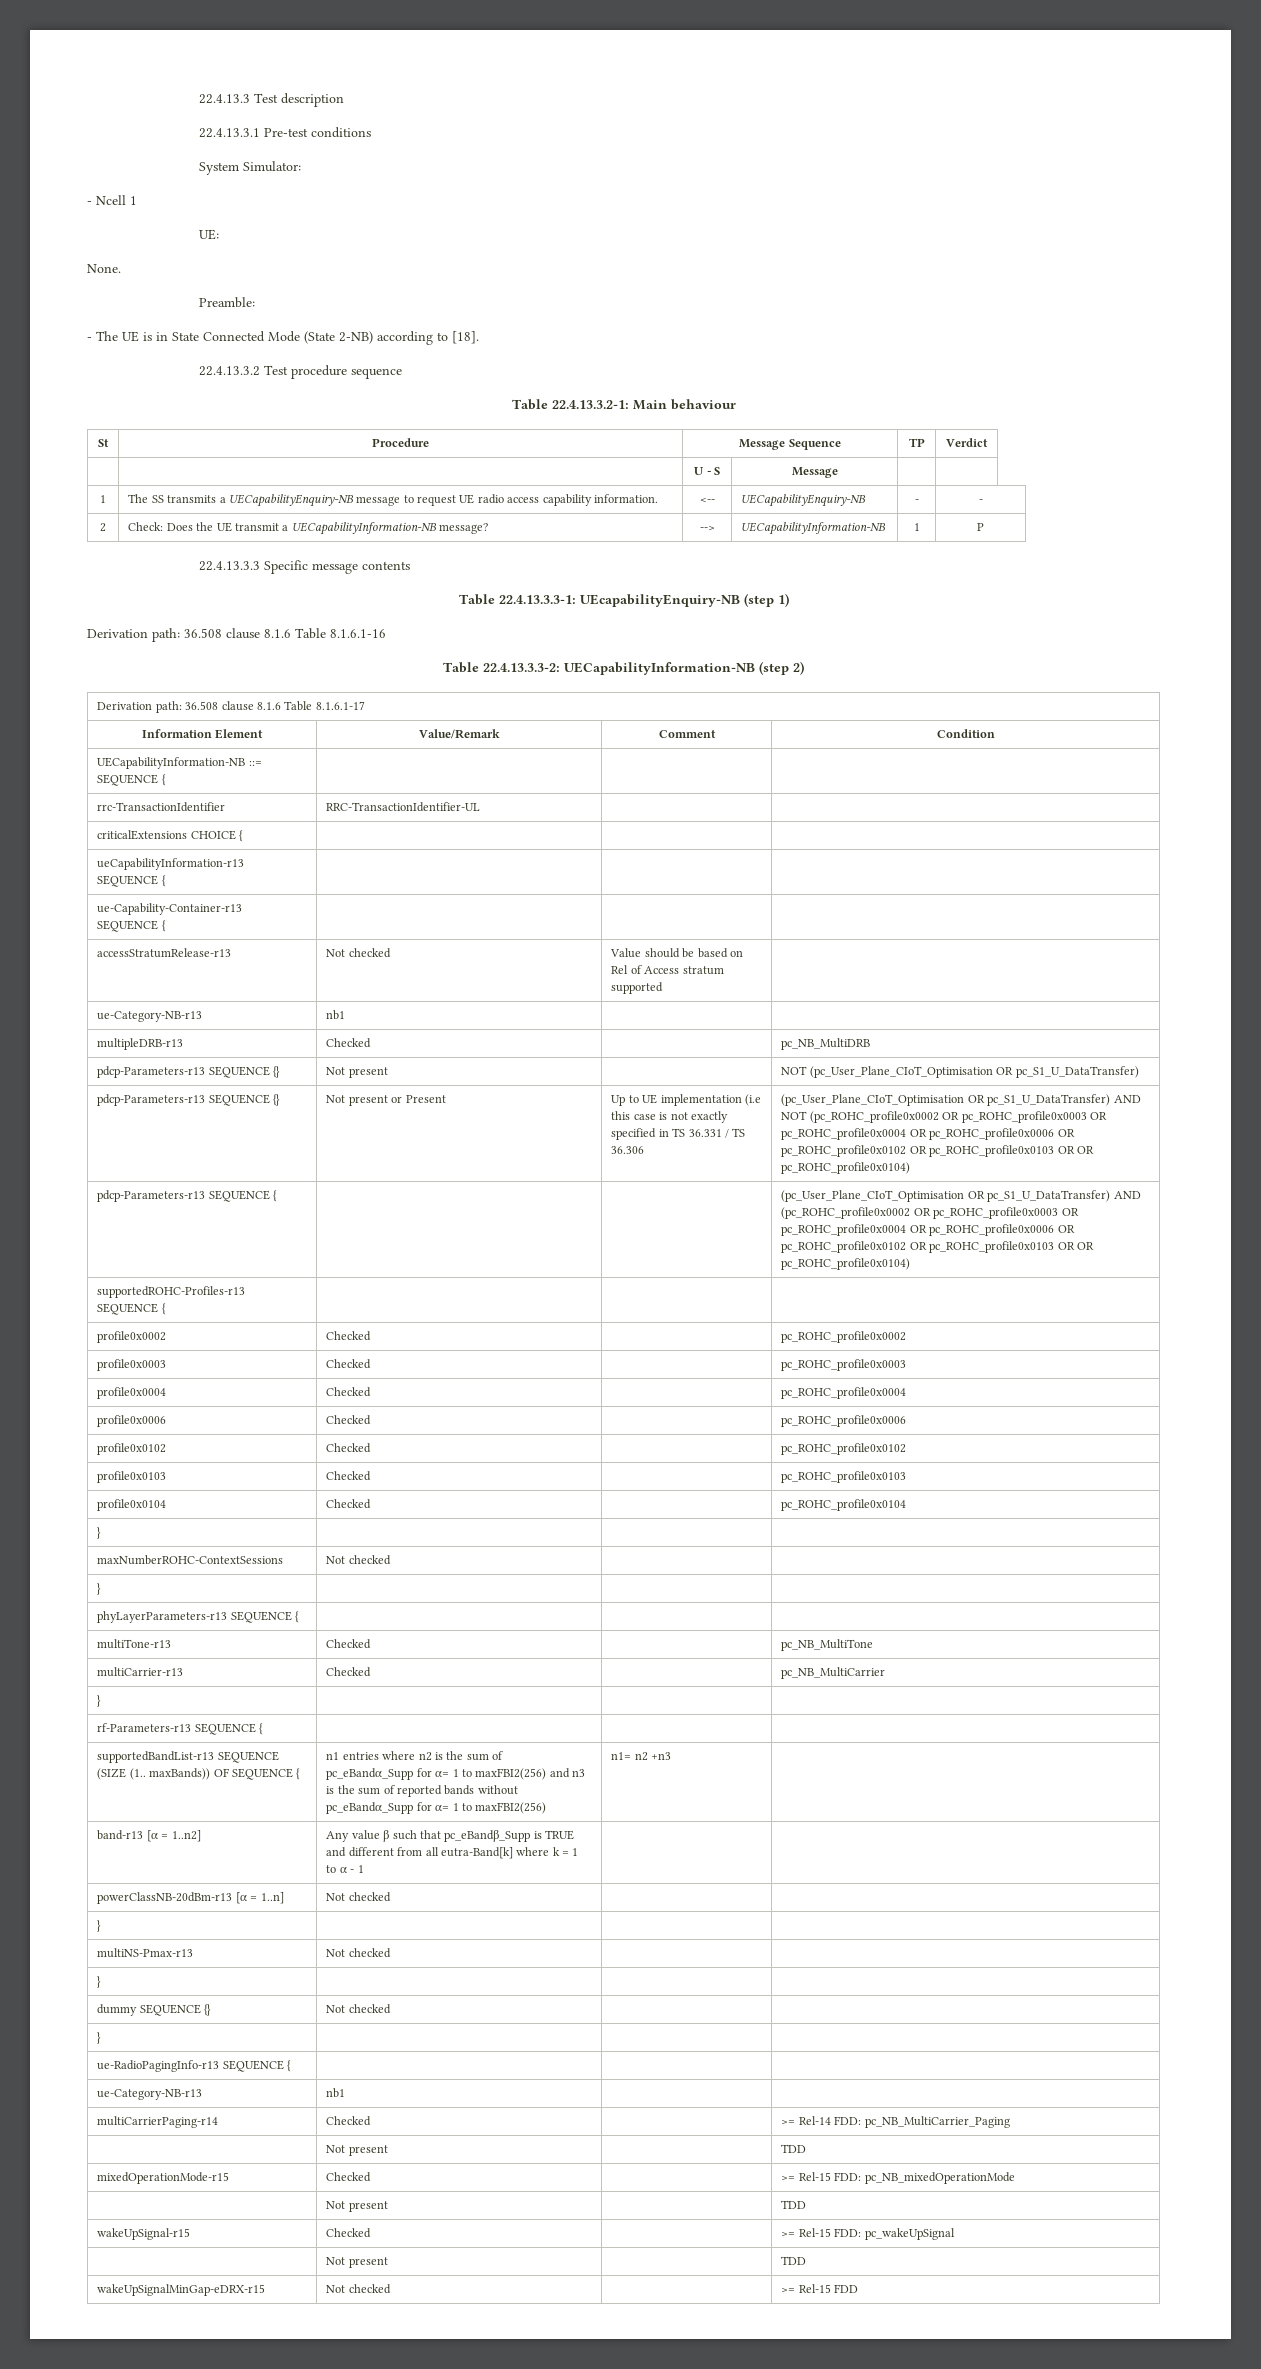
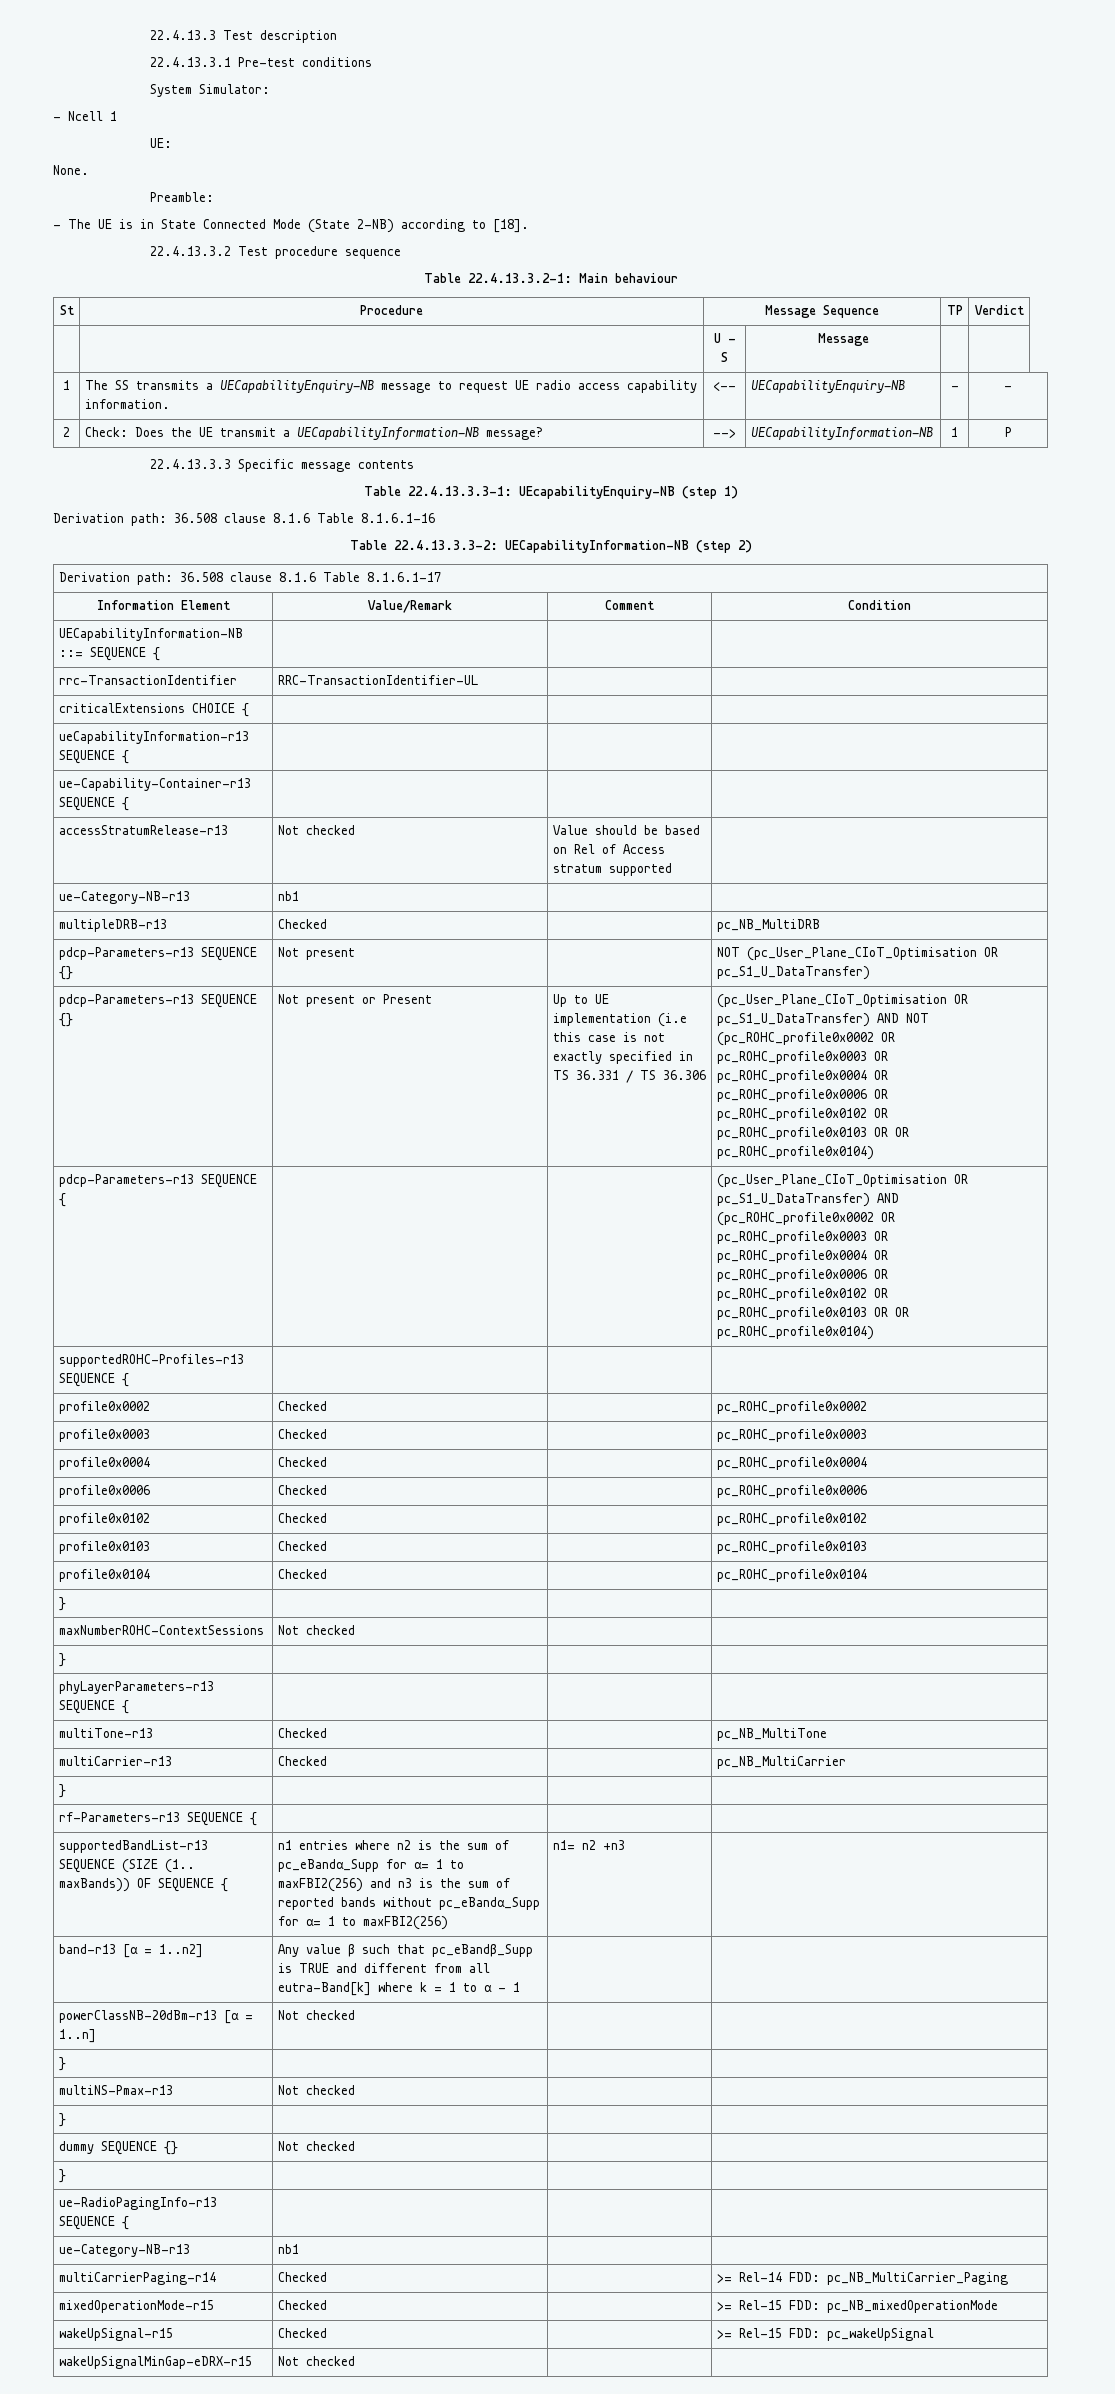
  multiCarrierPaging-r14 | Checked | | >= Rel-14 FDD: pc_NB_MultiCarrier_Paging
- | Not present | | TDD
  mixedOperationMode-r15 | Checked | | >= Rel-15 FDD: pc_NB_mixedOperationMode
- | Not present | | TDD
  wakeUpSignal-r15 | Checked | | >= Rel-15 FDD: pc_wakeUpSignal
- | Not present | | TDD
- wakeUpSignalMinGap-eDRX-r15 | Not checked | | >= Rel-15 FDD
+ wakeUpSignalMinGap-eDRX-r15 | Not checked | |

